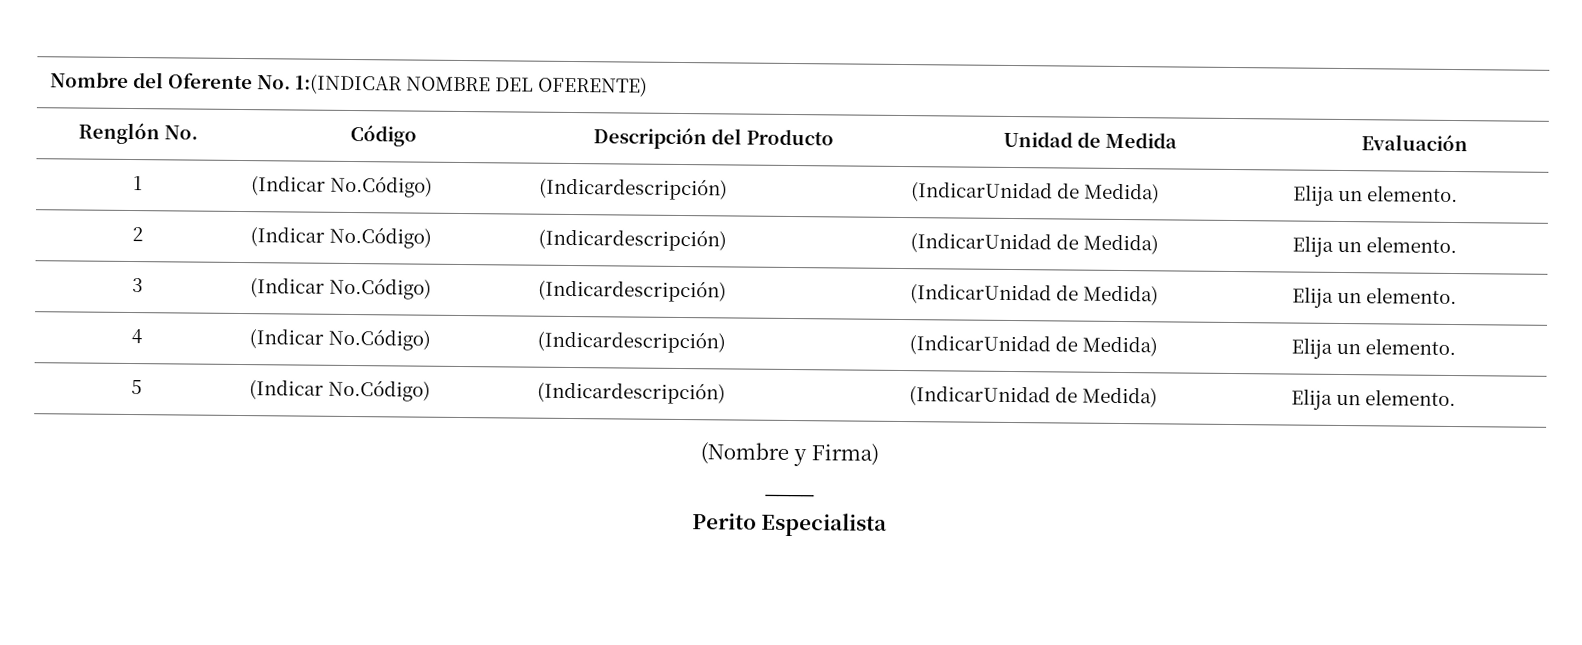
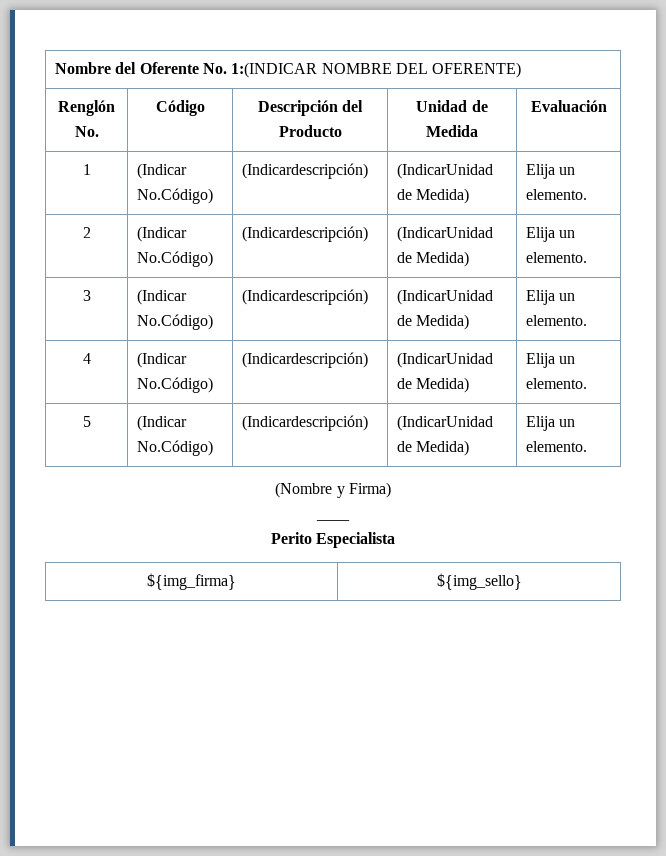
+ ${img_firma} | ${img_sello}

